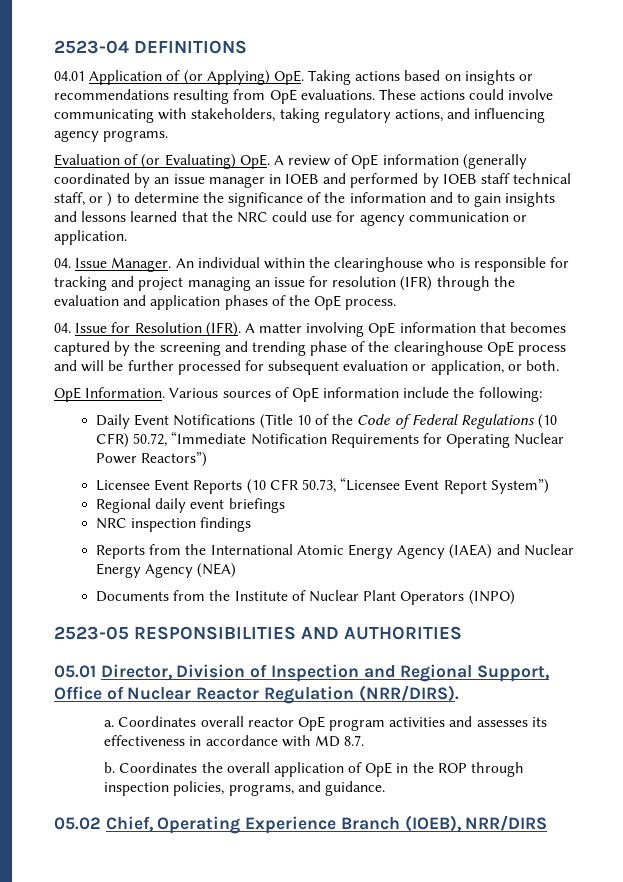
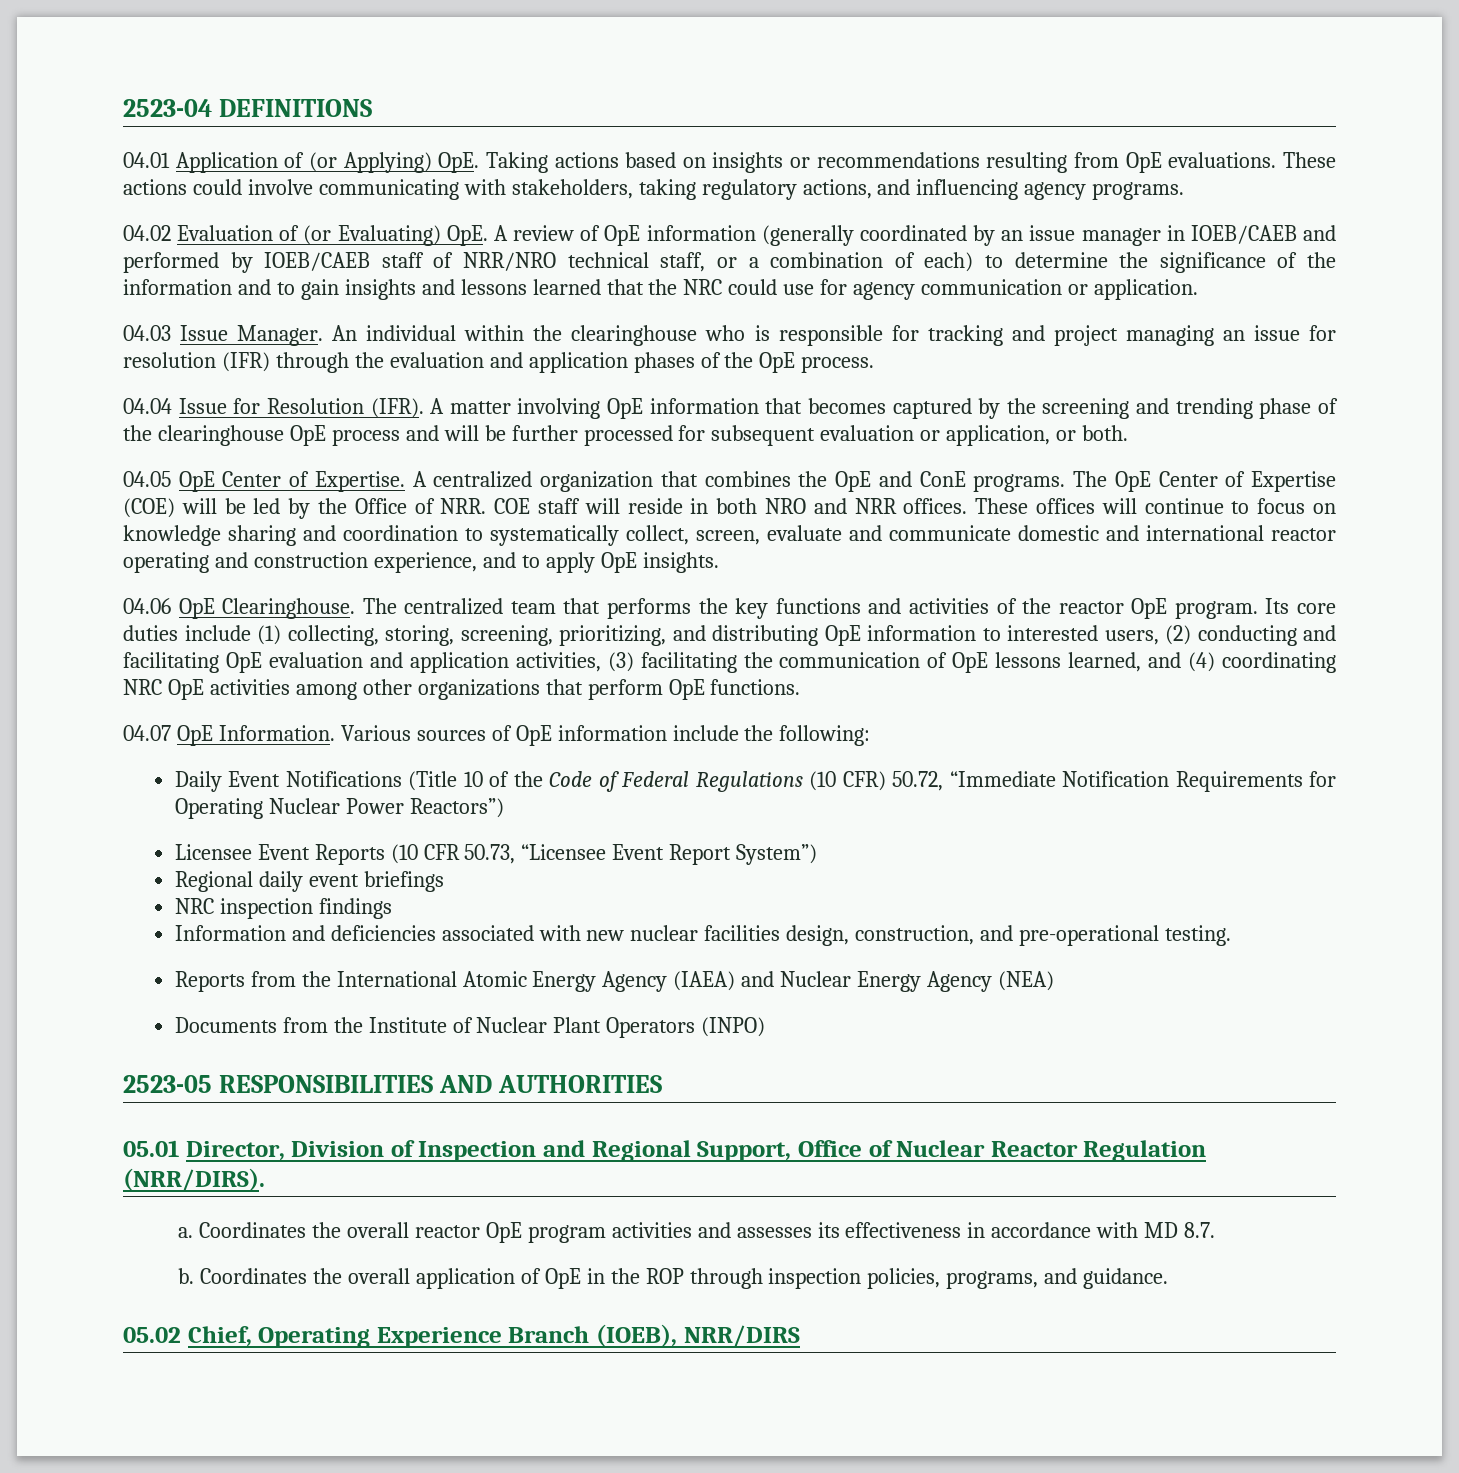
- Evaluation of (or Evaluating) OpE. A review of OpE information (generally coordinated by an issue manager in IOEB and performed by IOEB staff technical staff, or ) to determine the significance of the information and to gain insights and lessons learned that the NRC could use for agency communication or application.
+ 04.02 Evaluation of (or Evaluating) OpE. A review of OpE information (generally coordinated by an issue manager in IOEB/CAEB and performed by IOEB/CAEB staff of NRR/NRO technical staff, or a combination of each) to determine the significance of the information and to gain insights and lessons learned that the NRC could use for agency communication or application.
- 04. Issue Manager.
+ 04.03 Issue Manager.
- 04. Issue for Resolution (IFR).
+ 04.04 Issue for Resolution (IFR).
- OpE Information.
+ 04.05 OpE Center of Expertise. A centralized organization that combines the OpE and ConE programs. The OpE Center of Expertise (COE) will be led by the Office of NRR. COE staff will reside in both NRO and NRR offices. These offices will continue to focus on knowledge sharing and coordination to systematically collect, screen, evaluate and communicate domestic and international reactor operating and construction experience, and to apply OpE insights.
+ 04.06 OpE Clearinghouse. The centralized team that performs the key functions and activities of the reactor OpE program. Its core duties include (1) collecting, storing, screening, prioritizing, and distributing OpE information to interested users, (2) conducting and facilitating OpE evaluation and application activities, (3) facilitating the communication of OpE lessons learned, and (4) coordinating NRC OpE activities among other organizations that perform OpE functions.
+ 04.07 OpE Information.
+ Information and deficiencies associated with new nuclear facilities design, construction, and pre-operational testing.
- Coordinates overall reactor OpE program activities and assesses its effectiveness in accordance with MD 8.7.
+ Coordinates the overall reactor OpE program activities and assesses its effectiveness in accordance with MD 8.7.

